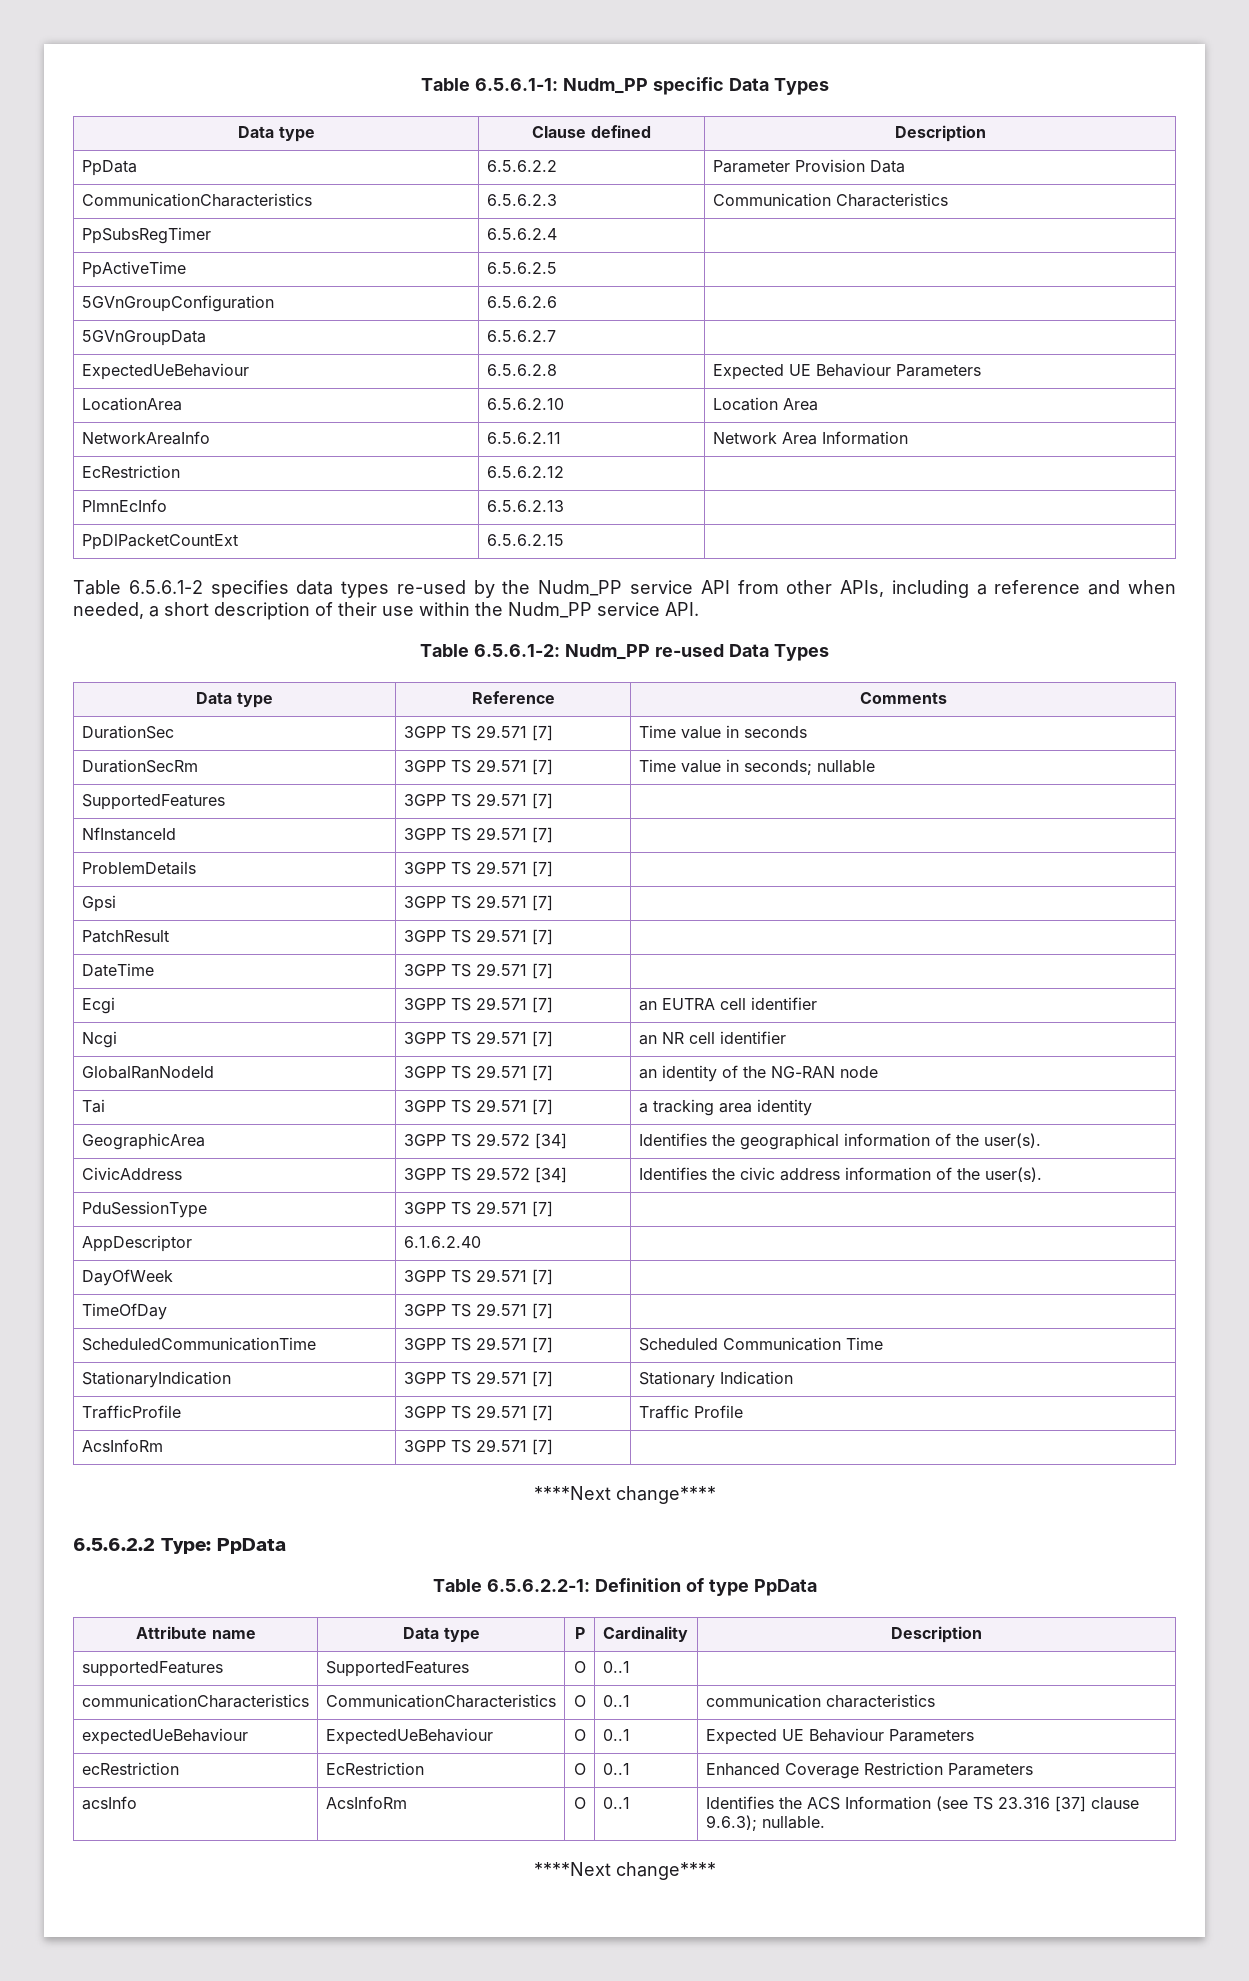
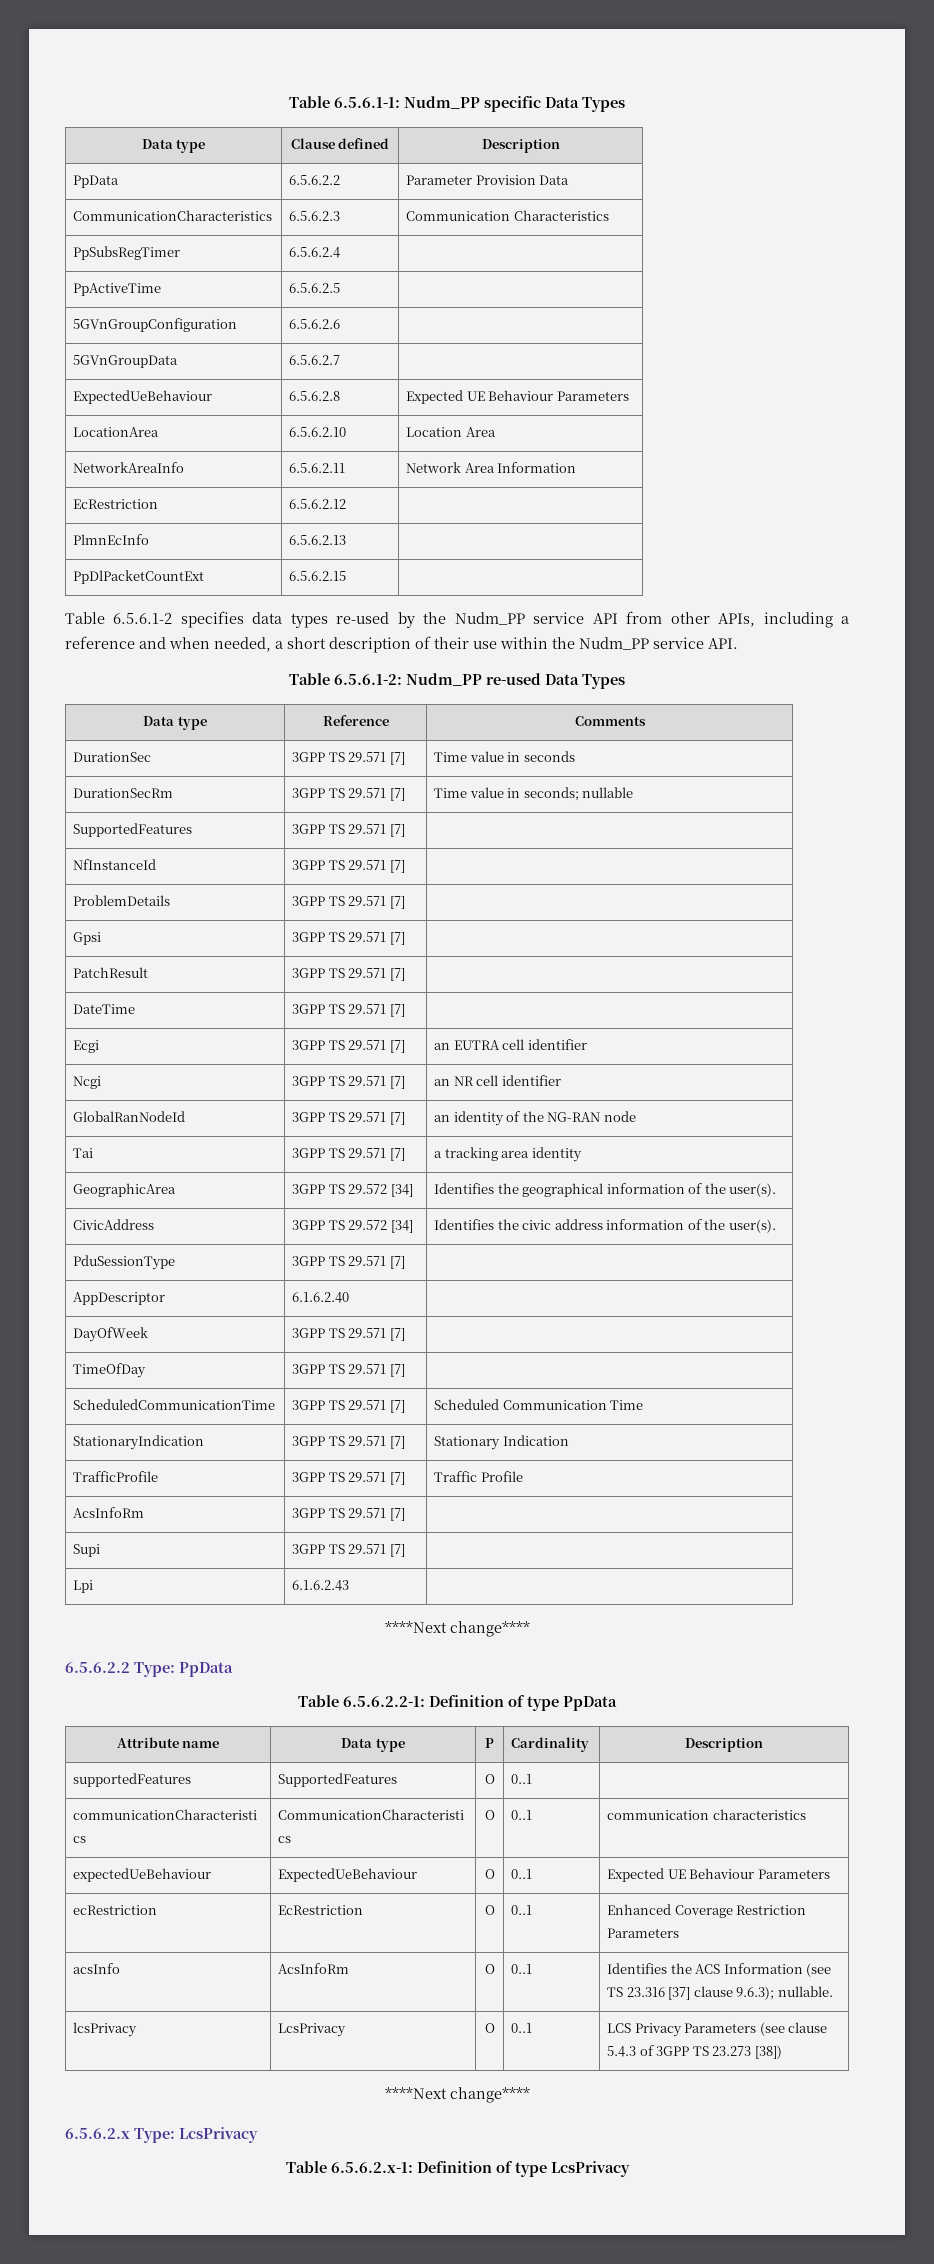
+ Supi | 3GPP TS 29.571 [7] |
+ Lpi | 6.1.6.2.43 |
  acsInfo | AcsInfoRm | O | 0..1 | Identifies the ACS Information (see TS 23.316 [37] clause 9.6.3); nullable.
+ lcsPrivacy | LcsPrivacy | O | 0..1 | LCS Privacy Parameters (see clause 5.4.3 of 3GPP TS 23.273 [38])
  ****Next change****
+ 6.5.6.2.x Type: LcsPrivacy
+ Table 6.5.6.2.x-1: Definition of type LcsPrivacy

